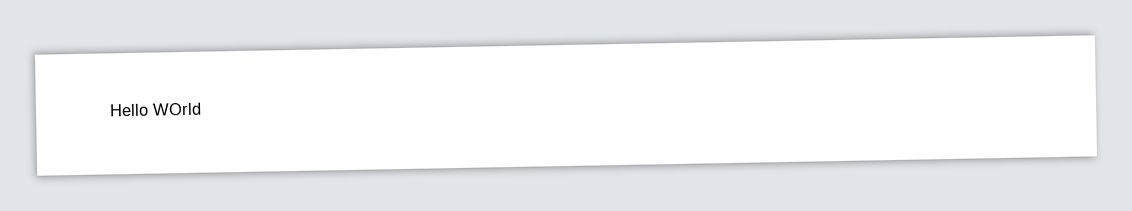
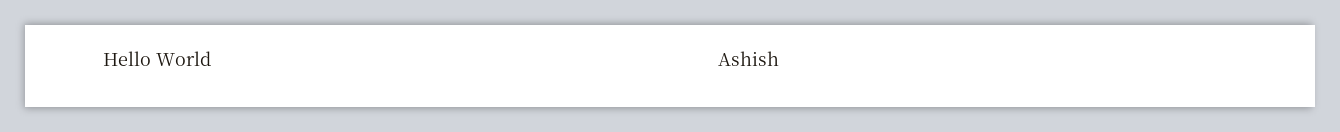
- Hello WOrld
+ Hello World
+ Ashish

